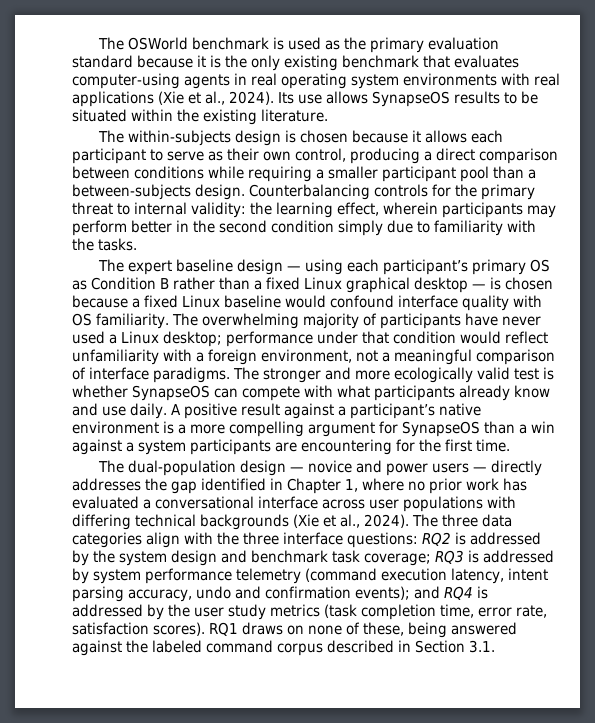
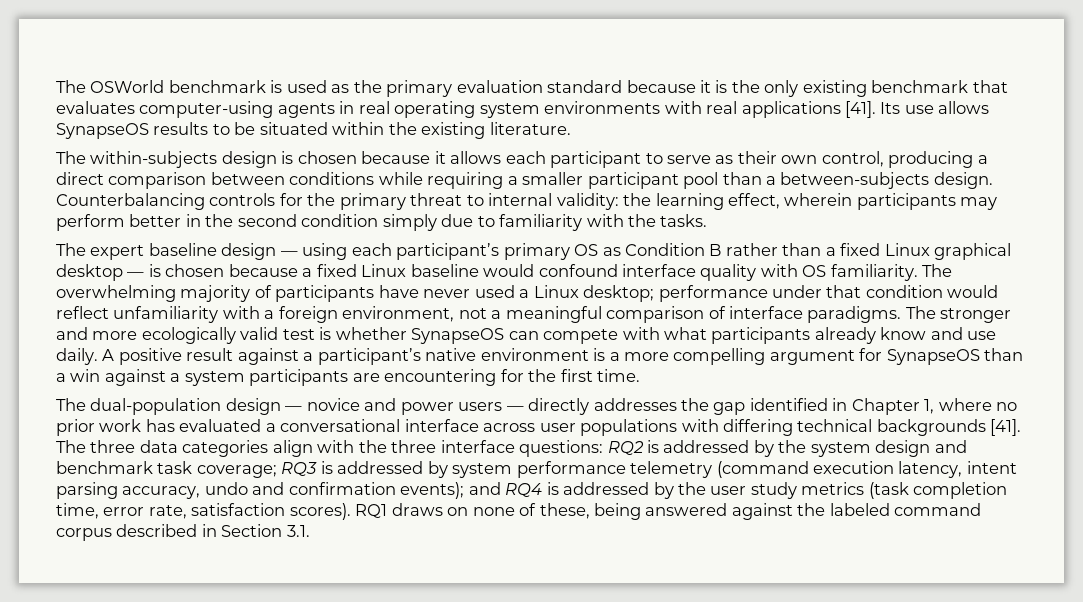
- The OSWorld benchmark is used as the primary evaluation standard because it is the only existing benchmark that evaluates computer-using agents in real operating system environments with real applications (Xie et al., 2024).
+ The OSWorld benchmark is used as the primary evaluation standard because it is the only existing benchmark that evaluates computer-using agents in real operating system environments with real applications [41].
- The dual-population design — novice and power users — directly addresses the gap identified in Chapter 1, where no prior work has evaluated a conversational interface across user populations with differing technical backgrounds (Xie et al., 2024).
+ The dual-population design — novice and power users — directly addresses the gap identified in Chapter 1, where no prior work has evaluated a conversational interface across user populations with differing technical backgrounds [41].

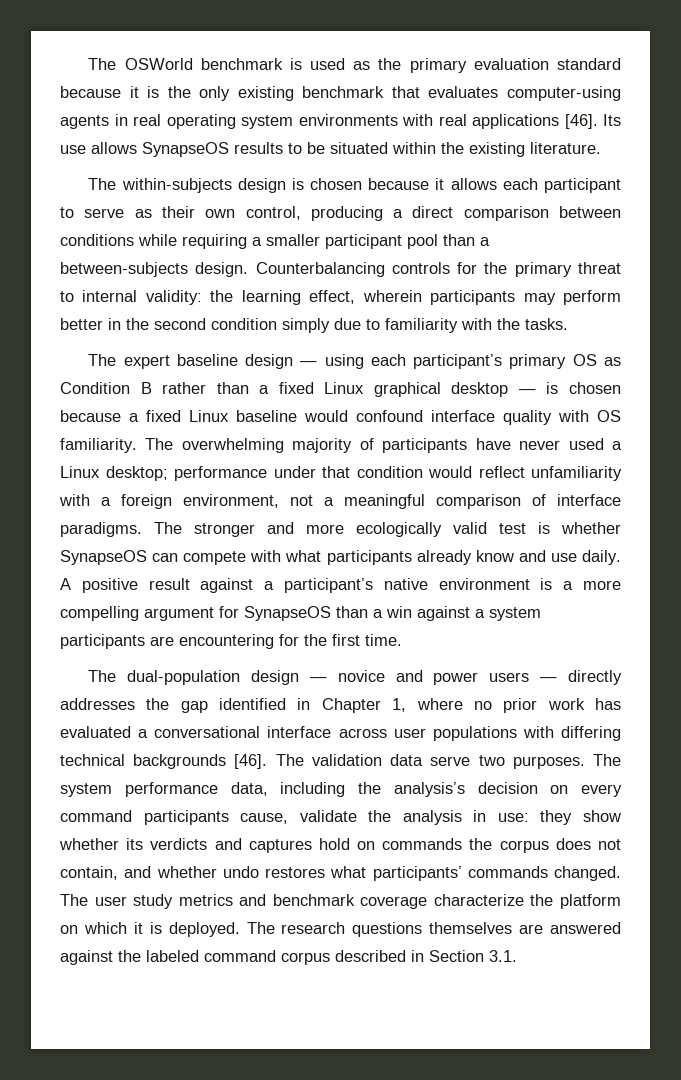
- The OSWorld benchmark is used as the primary evaluation standard because it is the only existing benchmark that evaluates computer-using agents in real operating system environments with real applications [41].
+ The OSWorld benchmark is used as the primary evaluation standard because it is the only existing benchmark that evaluates computer-using agents in real operating system environments with real applications [46].
- The dual-population design — novice and power users — directly addresses the gap identified in Chapter 1, where no prior work has evaluated a conversational interface across user populations with differing technical backgrounds [41]. The three data categories align with the three interface questions: RQ2 is addressed by the system design and benchmark task coverage; RQ3 is addressed by system performance telemetry (command execution latency, intent parsing accuracy, undo and confirmation events); and RQ4 is addressed by the user study metrics (task completion time, error rate, satisfaction scores). RQ1 draws on none of these, being answered against the labeled command corpus described in Section 3.1.
+ The dual-population design — novice and power users — directly addresses the gap identified in Chapter 1, where no prior work has evaluated a conversational interface across user populations with differing technical backgrounds [46]. The validation data serve two purposes. The system performance data, including the analysis’s decision on every command participants cause, validate the analysis in use: they show whether its verdicts and captures hold on commands the corpus does not contain, and whether undo restores what participants’ commands changed. The user study metrics and benchmark coverage characterize the platform on which it is deployed. The research questions themselves are answered against the labeled command corpus described in Section 3.1.

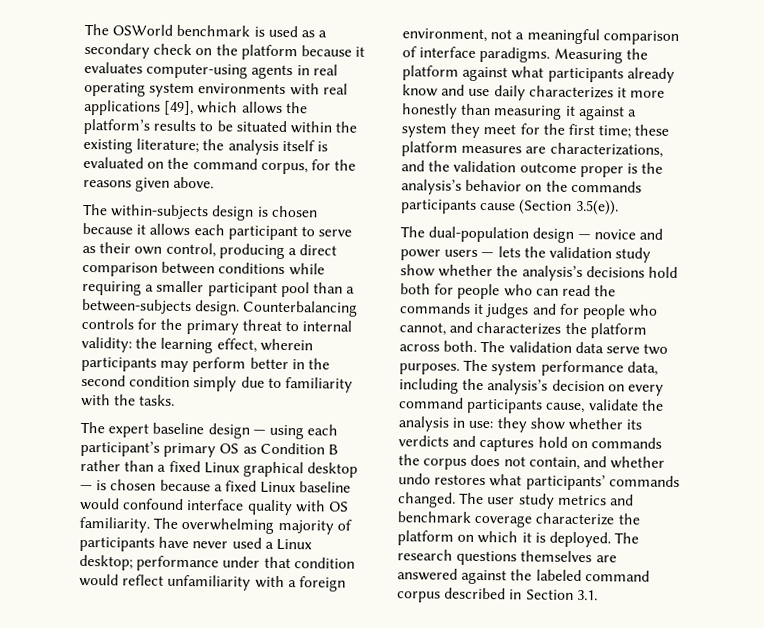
- The OSWorld benchmark is used as the primary evaluation standard because it is the only existing benchmark that evaluates computer-using agents in real operating system environments with real applications [46]. Its use allows SynapseOS results to be situated within the existing literature.
+ The OSWorld benchmark is used as a secondary check on the platform because it evaluates computer-using agents in real operating system environments with real applications [49], which allows the platform’s results to be situated within the existing literature; the analysis itself is evaluated on the command corpus, for the reasons given above.
- The stronger and more ecologically valid test is whether SynapseOS can compete with what participants already know and use daily. A positive result against a participant’s native environment is a more compelling argument for SynapseOS than a win against a system participants are encountering for the first time.
+ Measuring the platform against what participants already know and use daily characterizes it more honestly than measuring it against a system they meet for the first time; these platform measures are characterizations, and the validation outcome proper is the analysis’s behavior on the commands participants cause (Section 3.5(e)).
- The dual-population design — novice and power users — directly addresses the gap identified in Chapter 1, where no prior work has evaluated a conversational interface across user populations with differing technical backgrounds [46].
+ The dual-population design — novice and power users — lets the validation study show whether the analysis’s decisions hold both for people who can read the commands it judges and for people who cannot, and characterizes the platform across both.

